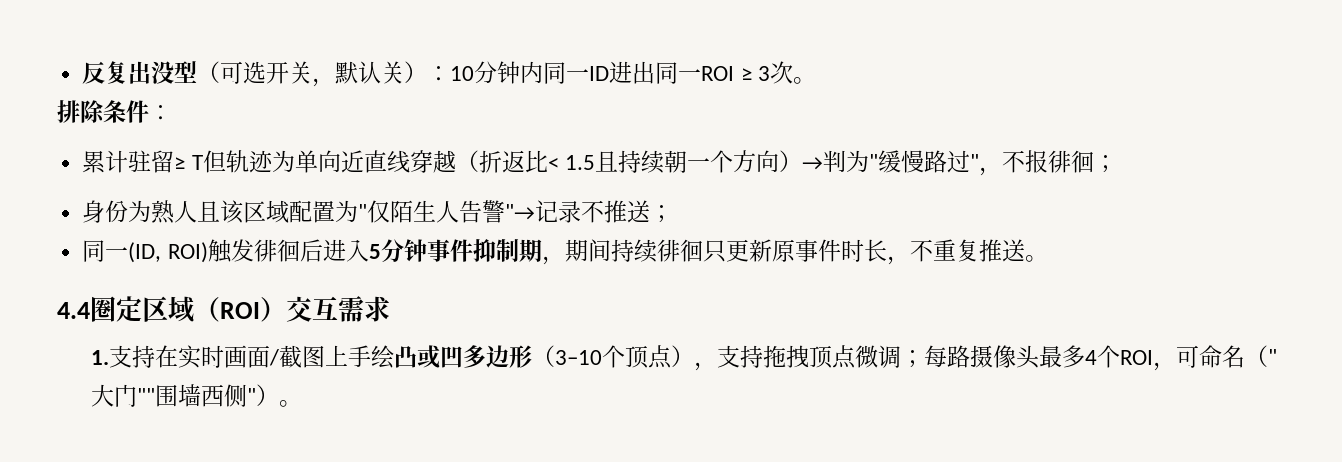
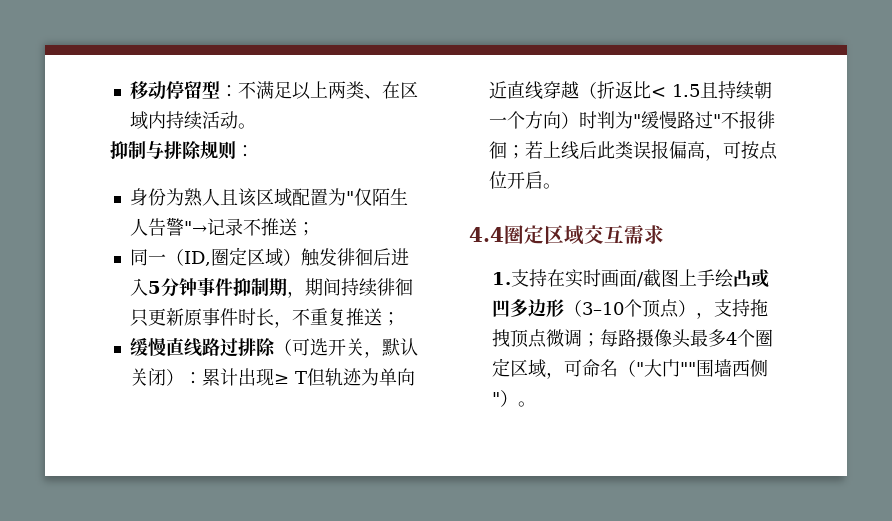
- 反复出没型（可选开关，默认关）：10分钟内同一ID进出同一ROI ≥ 3次。
- 排除条件：
- 累计驻留≥ T但轨迹为单向近直线穿越（折返比< 1.5且持续朝一个方向）→判为"缓慢路过"，不报徘徊；
+ 移动停留型：不满足以上两类、在区域内持续活动。
+ 抑制与排除规则：
- 同一(ID, ROI)触发徘徊后进入5分钟事件抑制期，期间持续徘徊只更新原事件时长，不重复推送。
+ 同一（ID,圈定区域）触发徘徊后进入5分钟事件抑制期，期间持续徘徊只更新原事件时长，不重复推送；
+ 缓慢直线路过排除（可选开关，默认关闭）：累计出现≥ T但轨迹为单向近直线穿越（折返比< 1.5且持续朝一个方向）时判为"缓慢路过"不报徘徊；若上线后此类误报偏高，可按点位开启。
- 4.4圈定区域（ROI）交互需求
+ 4.4圈定区域交互需求
- 1.支持在实时画面/截图上手绘凸或凹多边形（3–10个顶点），支持拖拽顶点微调；每路摄像头最多4个ROI，可命名（"大门""围墙西侧"）。
+ 1.支持在实时画面/截图上手绘凸或凹多边形（3–10个顶点），支持拖拽顶点微调；每路摄像头最多4个圈定区域，可命名（"大门""围墙西侧"）。

